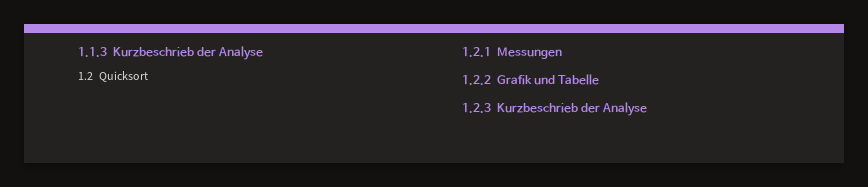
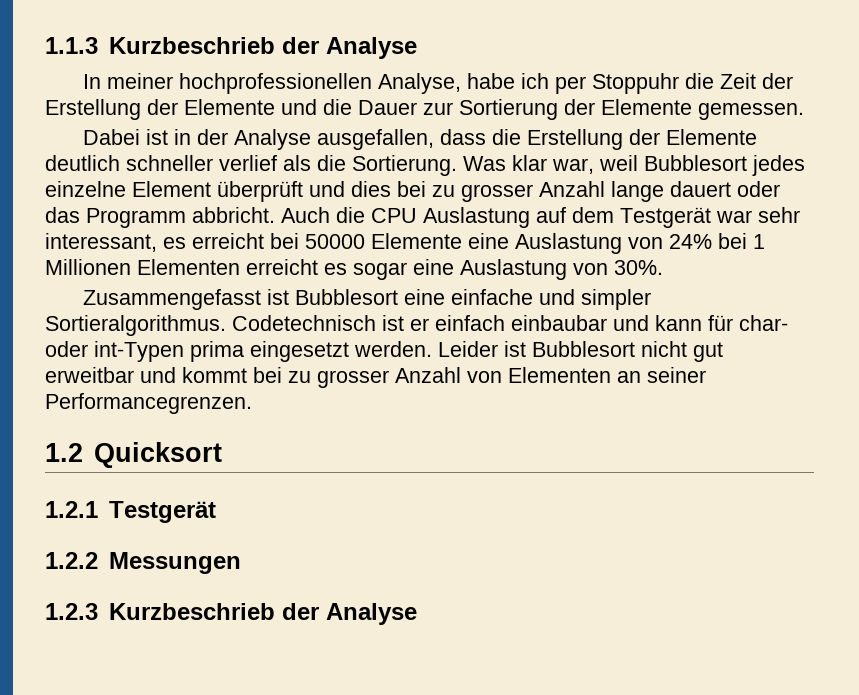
+ In meiner hochprofessionellen Analyse, habe ich per Stoppuhr die Zeit der Erstellung der Elemente und die Dauer zur Sortierung der Elemente gemessen.
+ Dabei ist in der Analyse ausgefallen, dass die Erstellung der Elemente deutlich schneller verlief als die Sortierung. Was klar war, weil Bubblesort jedes einzelne Element überprüft und dies bei zu grosser Anzahl lange dauert oder das Programm abbricht. Auch die CPU Auslastung auf dem Testgerät war sehr interessant, es erreicht bei 50000 Elemente eine Auslastung von 24% bei 1 Millionen Elementen erreicht es sogar eine Auslastung von 30%.
+ Zusammengefasst ist Bubblesort eine einfache und simpler Sortieralgorithmus. Codetechnisch ist er einfach einbaubar und kann für char- oder int-Typen prima eingesetzt werden. Leider ist Bubblesort nicht gut erweitbar und kommt bei zu grosser Anzahl von Elementen an seiner Performancegrenzen.
  1.2 Quicksort
- 1.2.1 Messungen
- 1.2.2 Grafik und Tabelle
+ 1.2.1 Testgerät
+ 1.2.2 Messungen

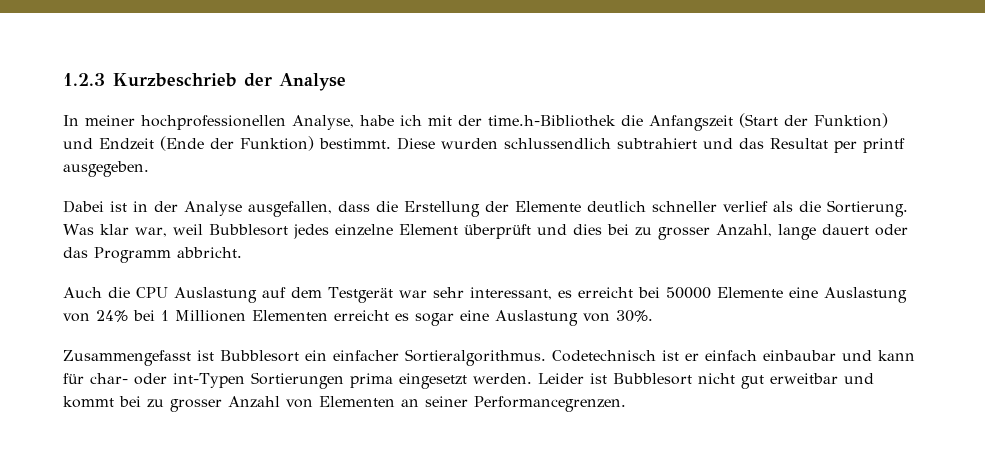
- 1.1.3 Kurzbeschrieb der Analyse
+ 1.2.3 Kurzbeschrieb der Analyse
- In meiner hochprofessionellen Analyse, habe ich per Stoppuhr die Zeit der Erstellung der Elemente und die Dauer zur Sortierung der Elemente gemessen.
+ In meiner hochprofessionellen Analyse, habe ich mit der time.h-Bibliothek die Anfangszeit (Start der Funktion) und Endzeit (Ende der Funktion) bestimmt. Diese wurden schlussendlich subtrahiert und das Resultat per printf ausgegeben.
- Was klar war, weil Bubblesort jedes einzelne Element überprüft und dies bei zu grosser Anzahl lange dauert oder das Programm abbricht. Auch die CPU Auslastung auf dem Testgerät war sehr interessant, es erreicht bei 50000 Elemente eine Auslastung von 24% bei 1 Millionen Elementen erreicht es sogar eine Auslastung von 30%.
+ Was klar war, weil Bubblesort jedes einzelne Element überprüft und dies bei zu grosser Anzahl, lange dauert oder das Programm abbricht.
+ Auch die CPU Auslastung auf dem Testgerät war sehr interessant, es erreicht bei 50000 Elemente eine Auslastung von 24% bei 1 Millionen Elementen erreicht es sogar eine Auslastung von 30%.
- Zusammengefasst ist Bubblesort eine einfache und simpler Sortieralgorithmus.
+ Zusammengefasst ist Bubblesort ein einfacher Sortieralgorithmus.
- Codetechnisch ist er einfach einbaubar und kann für char- oder int-Typen prima eingesetzt werden.
+ Codetechnisch ist er einfach einbaubar und kann für char- oder int-Typen Sortierungen prima eingesetzt werden.
- 1.2 Quicksort
- 1.2.1 Testgerät
- 1.2.2 Messungen
- 1.2.3 Kurzbeschrieb der Analyse

